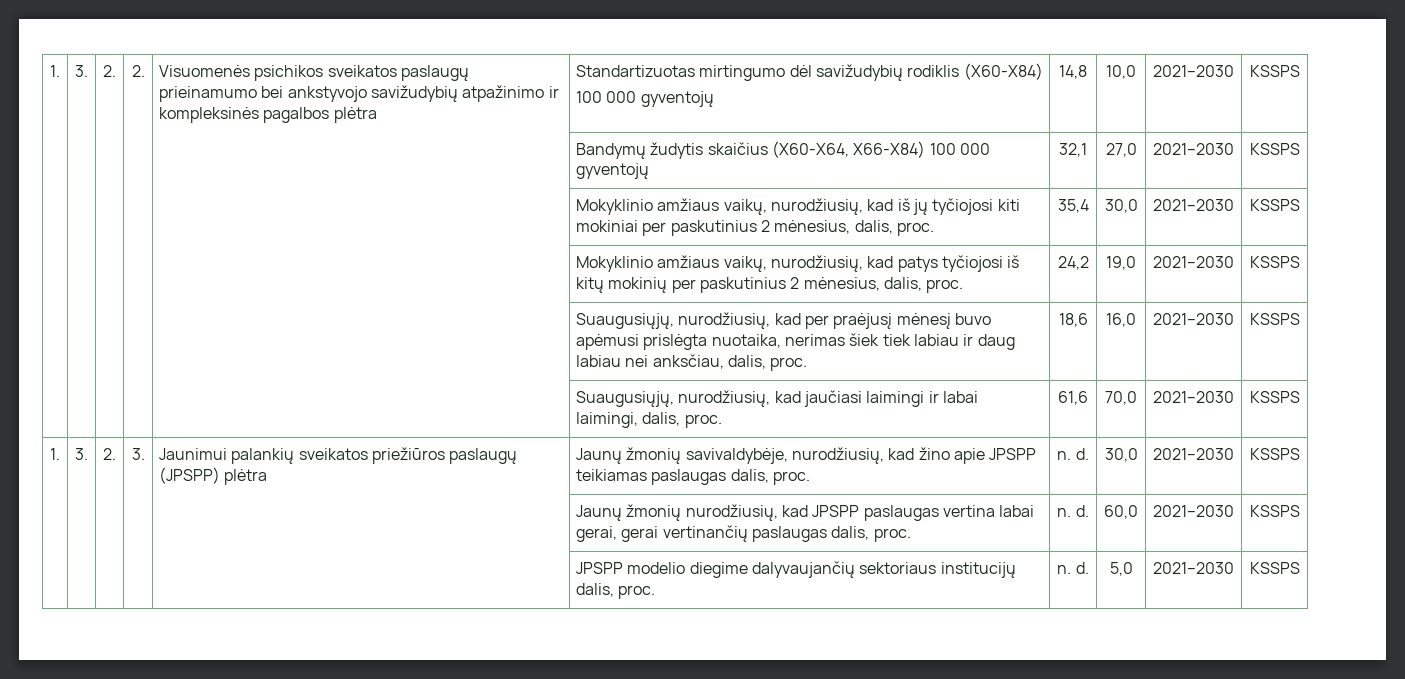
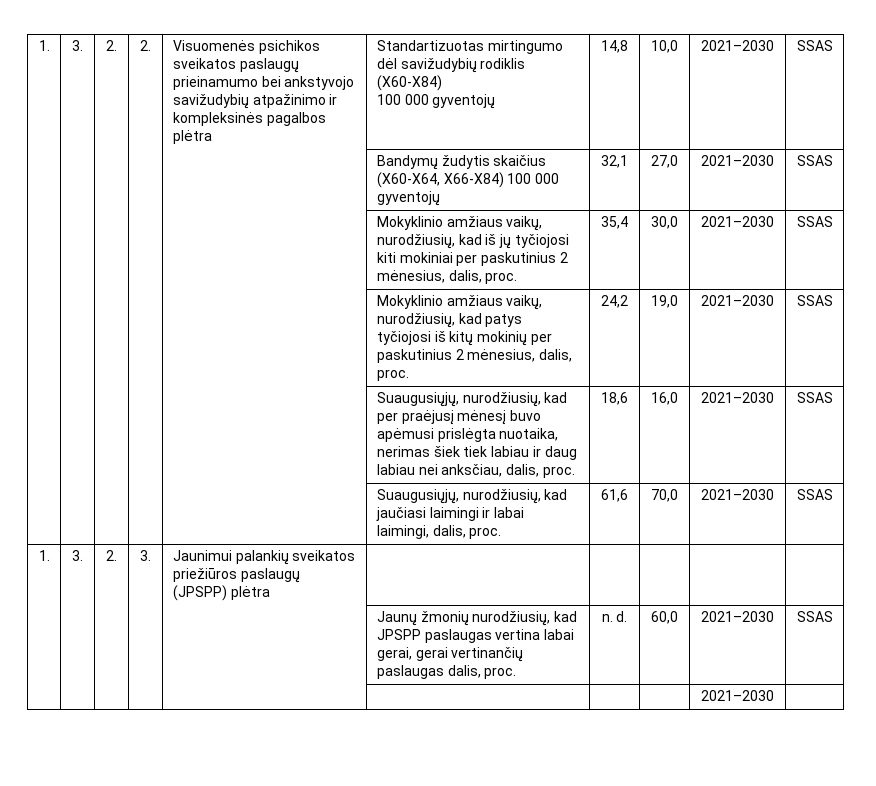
  1. | 3. | 2. | 2. | Visuomenės psichikos sveikatos paslaugų prieinamumo bei ankstyvojo savižudybių atpažinimo ir kompleksinės pagalbos plėtra | Standartizuotas mirtingumo dėl savižudybių rodiklis (X60-X84)
- 100 000 gyventojų | 14,8 | 10,0 | 2021–2030 | KSSPS
+ 100 000 gyventojų | 14,8 | 10,0 | 2021–2030 | SSAS
- | | | | | Bandymų žudytis skaičius (X60-X64, X66-X84) 100 000 gyventojų | 32,1 | 27,0 | 2021–2030 | KSSPS
+ | | | | | Bandymų žudytis skaičius (X60-X64, X66-X84) 100 000 gyventojų | 32,1 | 27,0 | 2021–2030 | SSAS
- | | | | | Mokyklinio amžiaus vaikų, nurodžiusių, kad iš jų tyčiojosi kiti mokiniai per paskutinius 2 mėnesius, dalis, proc. | 35,4 | 30,0 | 2021–2030 | KSSPS
+ | | | | | Mokyklinio amžiaus vaikų, nurodžiusių, kad iš jų tyčiojosi kiti mokiniai per paskutinius 2 mėnesius, dalis, proc. | 35,4 | 30,0 | 2021–2030 | SSAS
- | | | | | Mokyklinio amžiaus vaikų, nurodžiusių, kad patys tyčiojosi iš kitų mokinių per paskutinius 2 mėnesius, dalis, proc. | 24,2 | 19,0 | 2021–2030 | KSSPS
+ | | | | | Mokyklinio amžiaus vaikų, nurodžiusių, kad patys tyčiojosi iš kitų mokinių per paskutinius 2 mėnesius, dalis, proc. | 24,2 | 19,0 | 2021–2030 | SSAS
- | | | | | Suaugusiųjų, nurodžiusių, kad per praėjusį mėnesį buvo apėmusi prislėgta nuotaika, nerimas šiek tiek labiau ir daug labiau nei anksčiau, dalis, proc. | 18,6 | 16,0 | 2021–2030 | KSSPS
+ | | | | | Suaugusiųjų, nurodžiusių, kad per praėjusį mėnesį buvo apėmusi prislėgta nuotaika, nerimas šiek tiek labiau ir daug labiau nei anksčiau, dalis, proc. | 18,6 | 16,0 | 2021–2030 | SSAS
- | | | | | Suaugusiųjų, nurodžiusių, kad jaučiasi laimingi ir labai laimingi, dalis, proc. | 61,6 | 70,0 | 2021–2030 | KSSPS
+ | | | | | Suaugusiųjų, nurodžiusių, kad jaučiasi laimingi ir labai laimingi, dalis, proc. | 61,6 | 70,0 | 2021–2030 | SSAS
- 1. | 3. | 2. | 3. | Jaunimui palankių sveikatos priežiūros paslaugų (JPSPP) plėtra | Jaunų žmonių savivaldybėje, nurodžiusių, kad žino apie JPSPP teikiamas paslaugas dalis, proc. | n. d. | 30,0 | 2021–2030 | KSSPS
+ 1. | 3. | 2. | 3. | Jaunimui palankių sveikatos priežiūros paslaugų (JPSPP) plėtra | | | | |
- | | | | | Jaunų žmonių nurodžiusių, kad JPSPP paslaugas vertina labai gerai, gerai vertinančių paslaugas dalis, proc. | n. d. | 60,0 | 2021–2030 | KSSPS
- | | | | | JPSPP modelio diegime dalyvaujančių sektoriaus institucijų dalis, proc. | n. d. | 5,0 | 2021–2030 | KSSPS
+ | | | | | Jaunų žmonių nurodžiusių, kad JPSPP paslaugas vertina labai gerai, gerai vertinančių paslaugas dalis, proc. | n. d. | 60,0 | 2021–2030 | SSAS
+ | | | | | | | | 2021–2030 |

